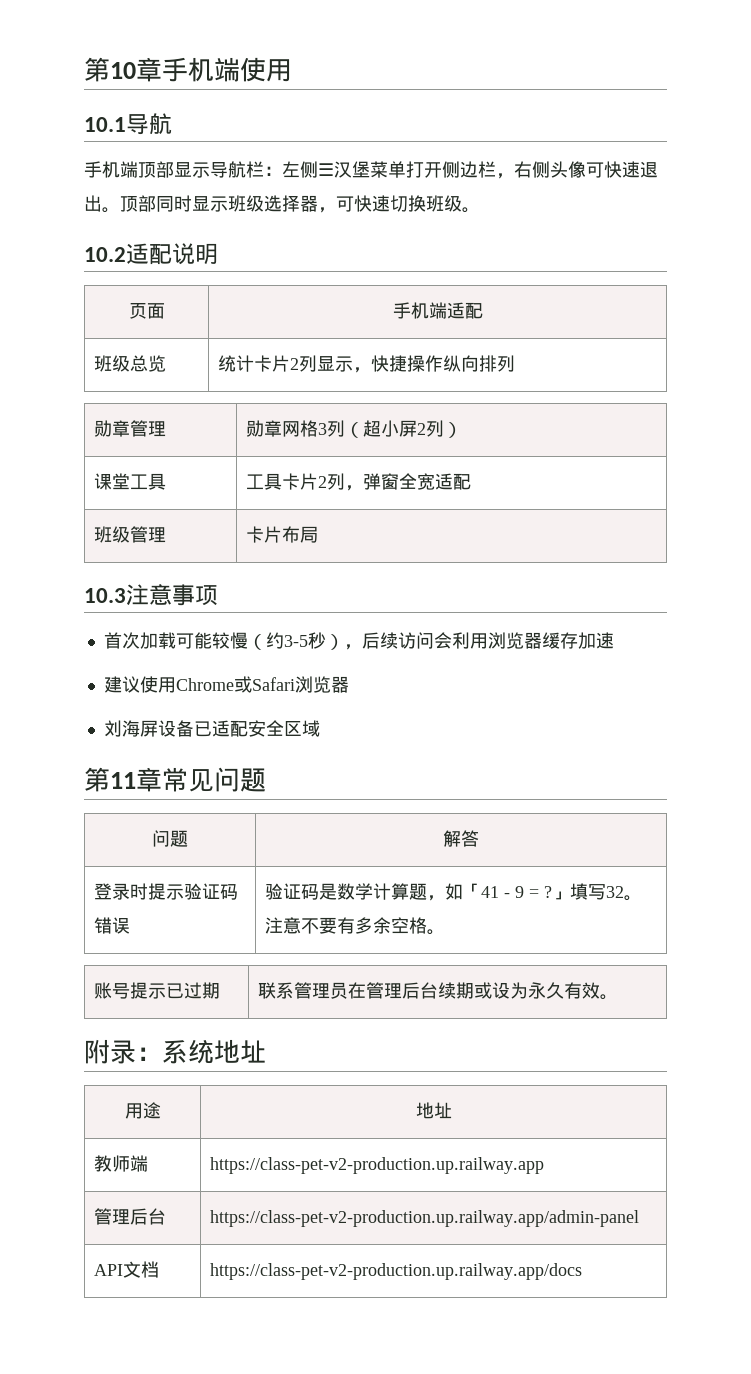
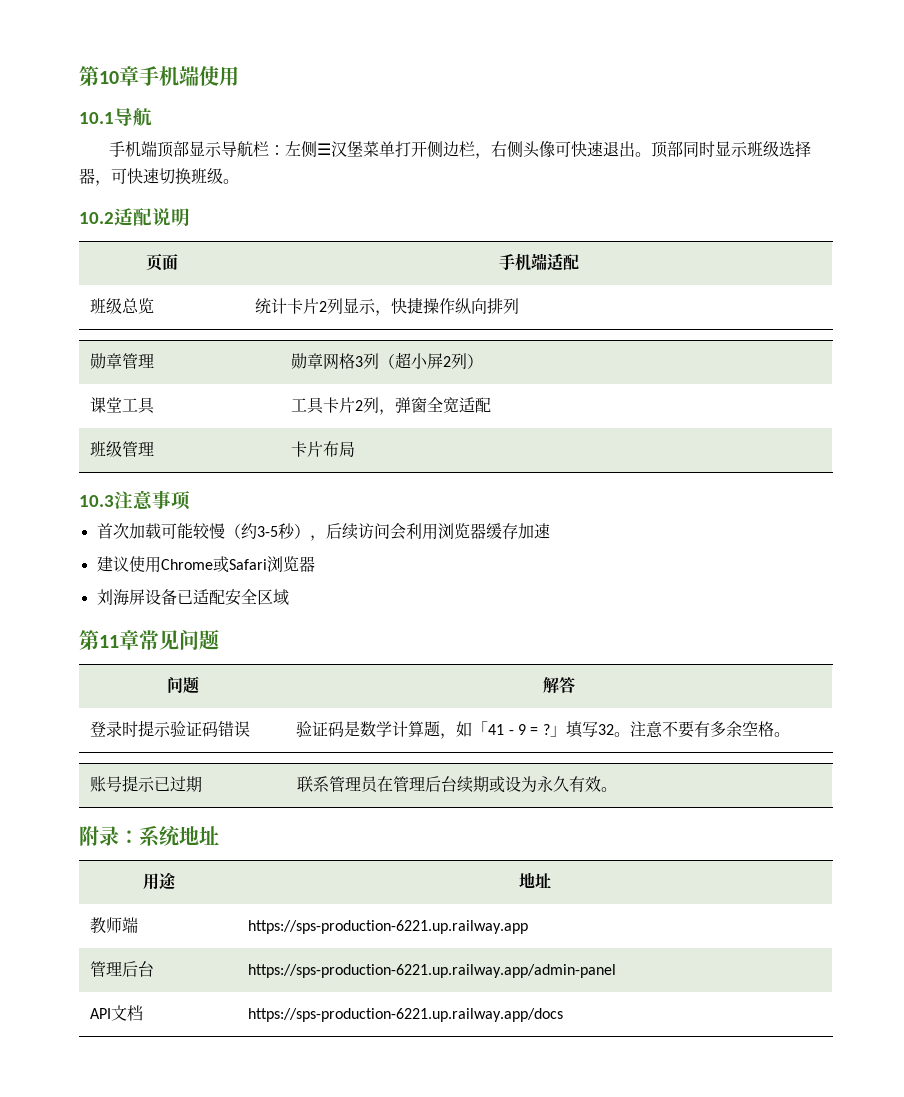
- 教师端 | https://class-pet-v2-production.up.railway.app
+ 教师端 | https://sps-production-6221.up.railway.app
- 管理后台 | https://class-pet-v2-production.up.railway.app/admin-panel
+ 管理后台 | https://sps-production-6221.up.railway.app/admin-panel
- API文档 | https://class-pet-v2-production.up.railway.app/docs
+ API文档 | https://sps-production-6221.up.railway.app/docs

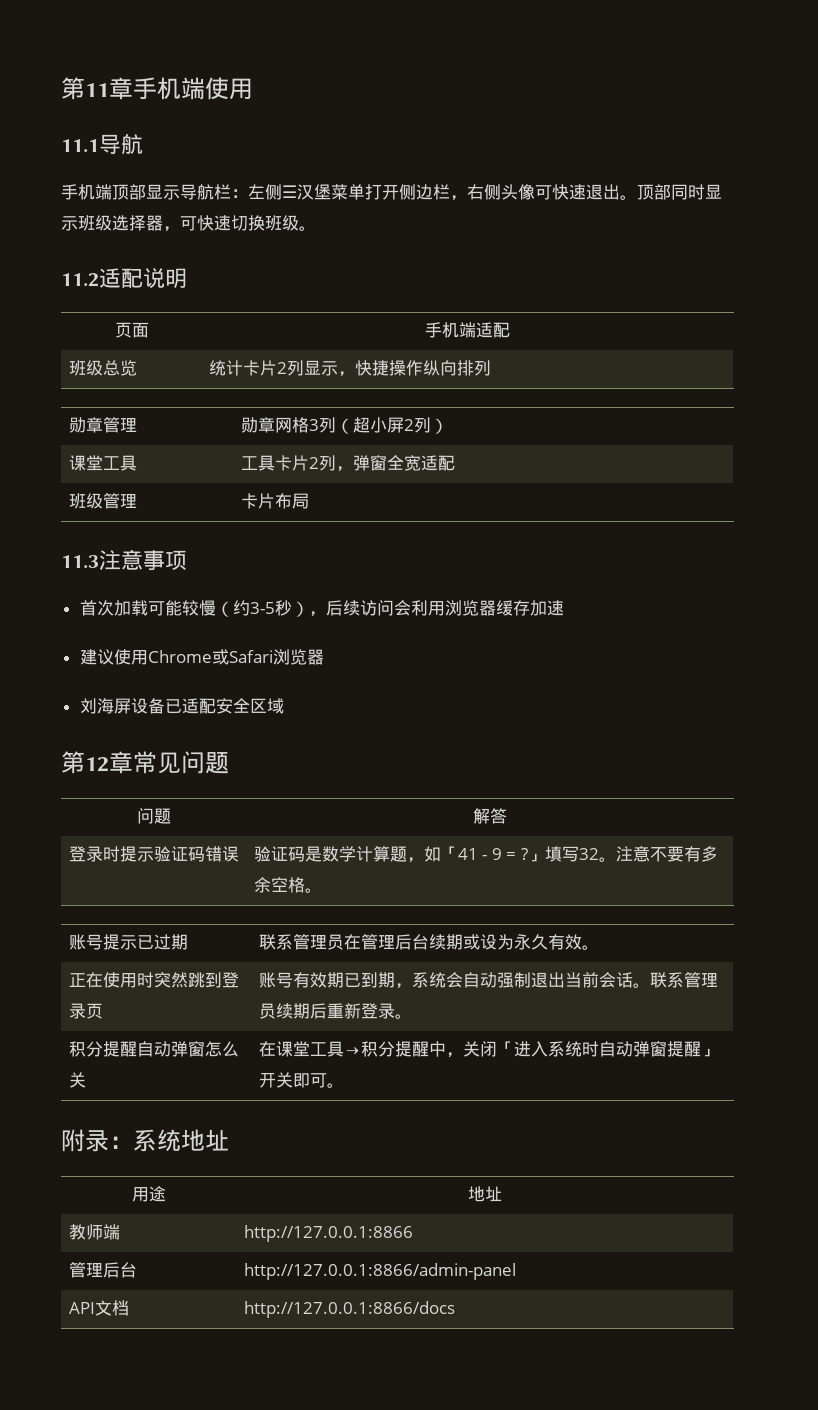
- 第10章手机端使用
+ 第11章手机端使用
- 10.1导航
+ 11.1导航
- 10.2适配说明
+ 11.2适配说明
- 10.3注意事项
+ 11.3注意事项
- 第11章常见问题
+ 第12章常见问题
+ 正在使用时突然跳到登录页 | 账号有效期已到期，系统会自动强制退出当前会话。联系管理员续期后重新登录。
+ 积分提醒自动弹窗怎么关 | 在课堂工具→积分提醒中，关闭「进入系统时自动弹窗提醒」开关即可。
- 教师端 | https://sps-production-6221.up.railway.app
+ 教师端 | http://127.0.0.1:8866
- 管理后台 | https://sps-production-6221.up.railway.app/admin-panel
+ 管理后台 | http://127.0.0.1:8866/admin-panel
- API文档 | https://sps-production-6221.up.railway.app/docs
+ API文档 | http://127.0.0.1:8866/docs

